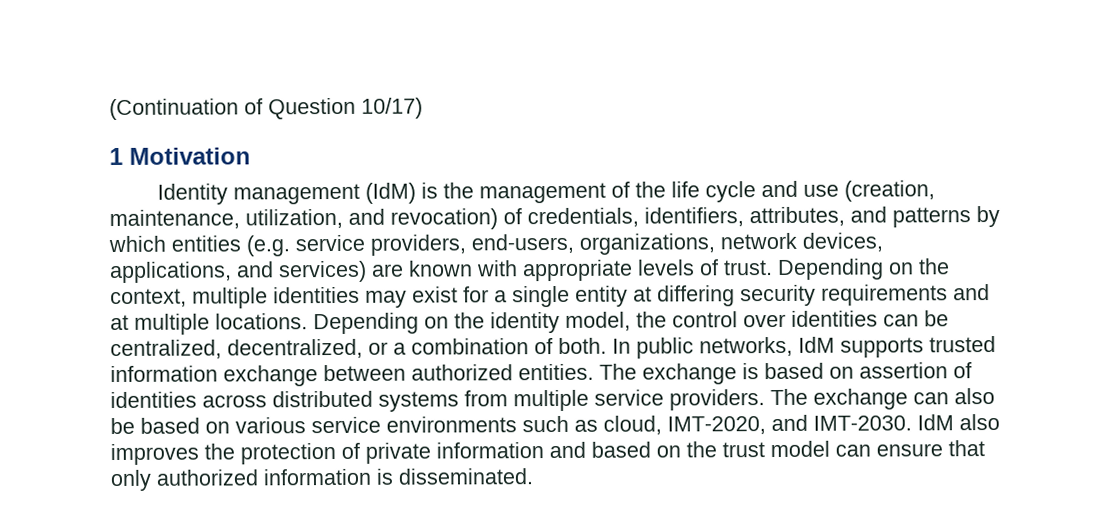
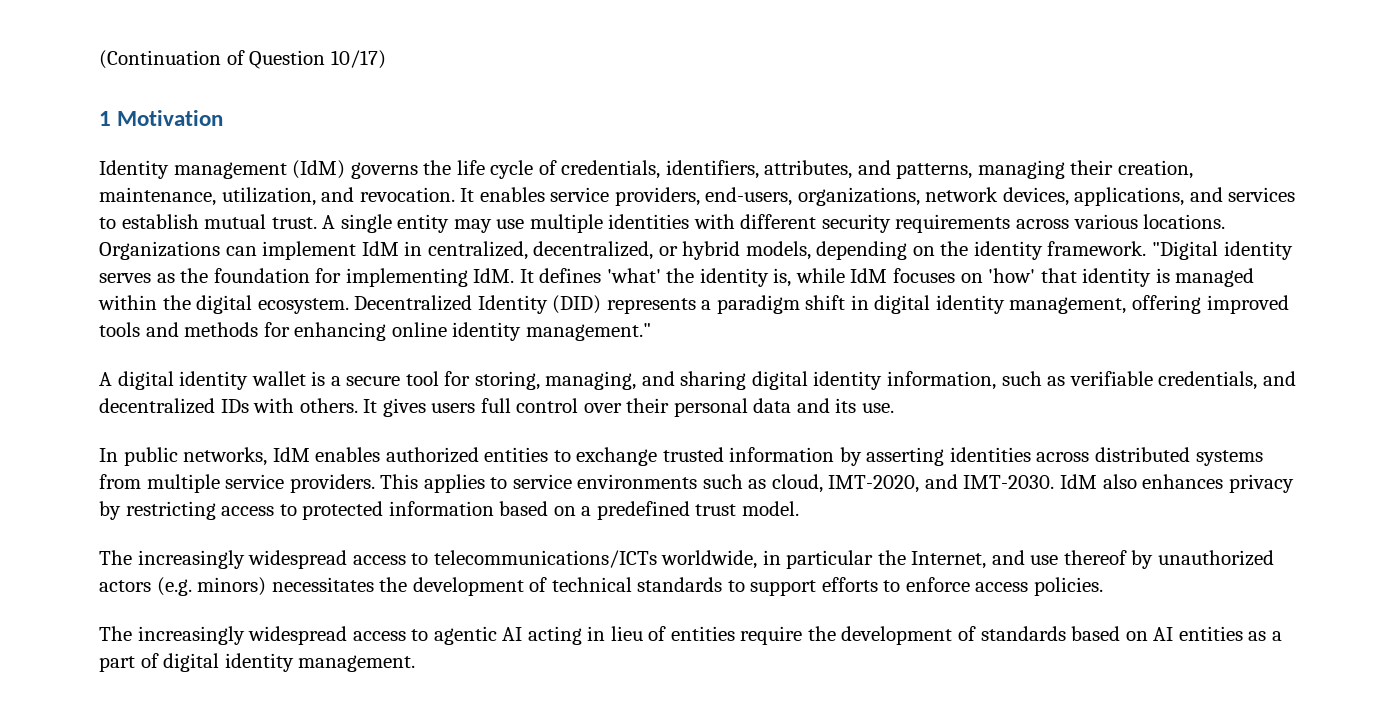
- Identity management (IdM) is the management of the life cycle and use (creation, maintenance, utilization, and revocation) of credentials, identifiers, attributes, and patterns by which entities (e.g. service providers, end-users, organizations, network devices, applications, and services) are known with appropriate levels of trust. Depending on the context, multiple identities may exist for a single entity at differing security requirements and at multiple locations. Depending on the identity model, the control over identities can be centralized, decentralized, or a combination of both. In public networks, IdM supports trusted information exchange between authorized entities. The exchange is based on assertion of identities across distributed systems from multiple service providers.
+ Identity management (IdM) governs the life cycle of credentials, identifiers, attributes, and patterns, managing their creation, maintenance, utilization, and revocation. It enables service providers, end-users, organizations, network devices, applications, and services to establish mutual trust. A single entity may use multiple identities with different security requirements across various locations. Organizations can implement IdM in centralized, decentralized, or hybrid models, depending on the identity framework. "Digital identity serves as the foundation for implementing IdM. It defines 'what' the identity is, while IdM focuses on 'how' that identity is managed within the digital ecosystem. Decentralized Identity (DID) represents a paradigm shift in digital identity management, offering improved tools and methods for enhancing online identity management."
+ A digital identity wallet is a secure tool for storing, managing, and sharing digital identity information, such as verifiable credentials, and decentralized IDs with others. It gives users full control over their personal data and its use.
+ In public networks, IdM enables authorized entities to exchange trusted information by asserting identities across distributed systems from multiple service providers.
- The exchange can also be based on various service environments such as cloud, IMT-2020, and IMT-2030.
+ This applies to service environments such as cloud, IMT-2020, and IMT-2030.
- IdM also improves the protection of private information and based on the trust model can ensure that only authorized information is disseminated.
+ IdM also enhances privacy by restricting access to protected information based on a predefined trust model.
+ The increasingly widespread access to telecommunications/ICTs worldwide, in particular the Internet, and use thereof by unauthorized actors (e.g. minors) necessitates the development of technical standards to support efforts to enforce access policies.
+ The increasingly widespread access to agentic AI acting in lieu of entities require the development of standards based on AI entities as a part of digital identity management.

